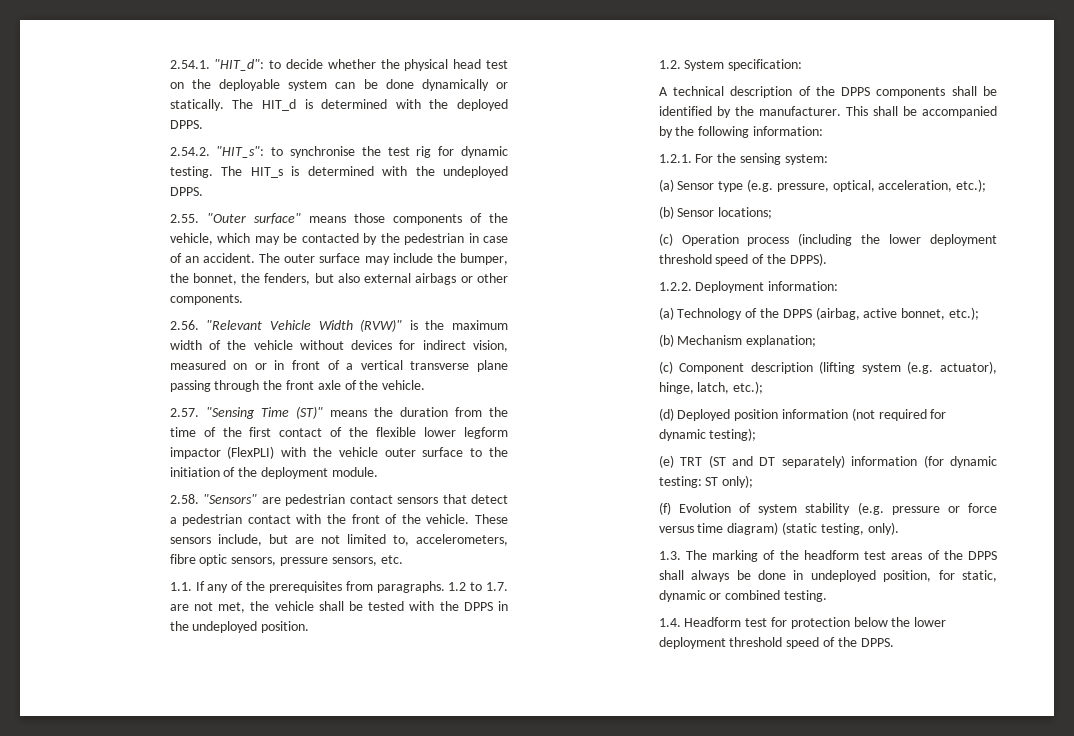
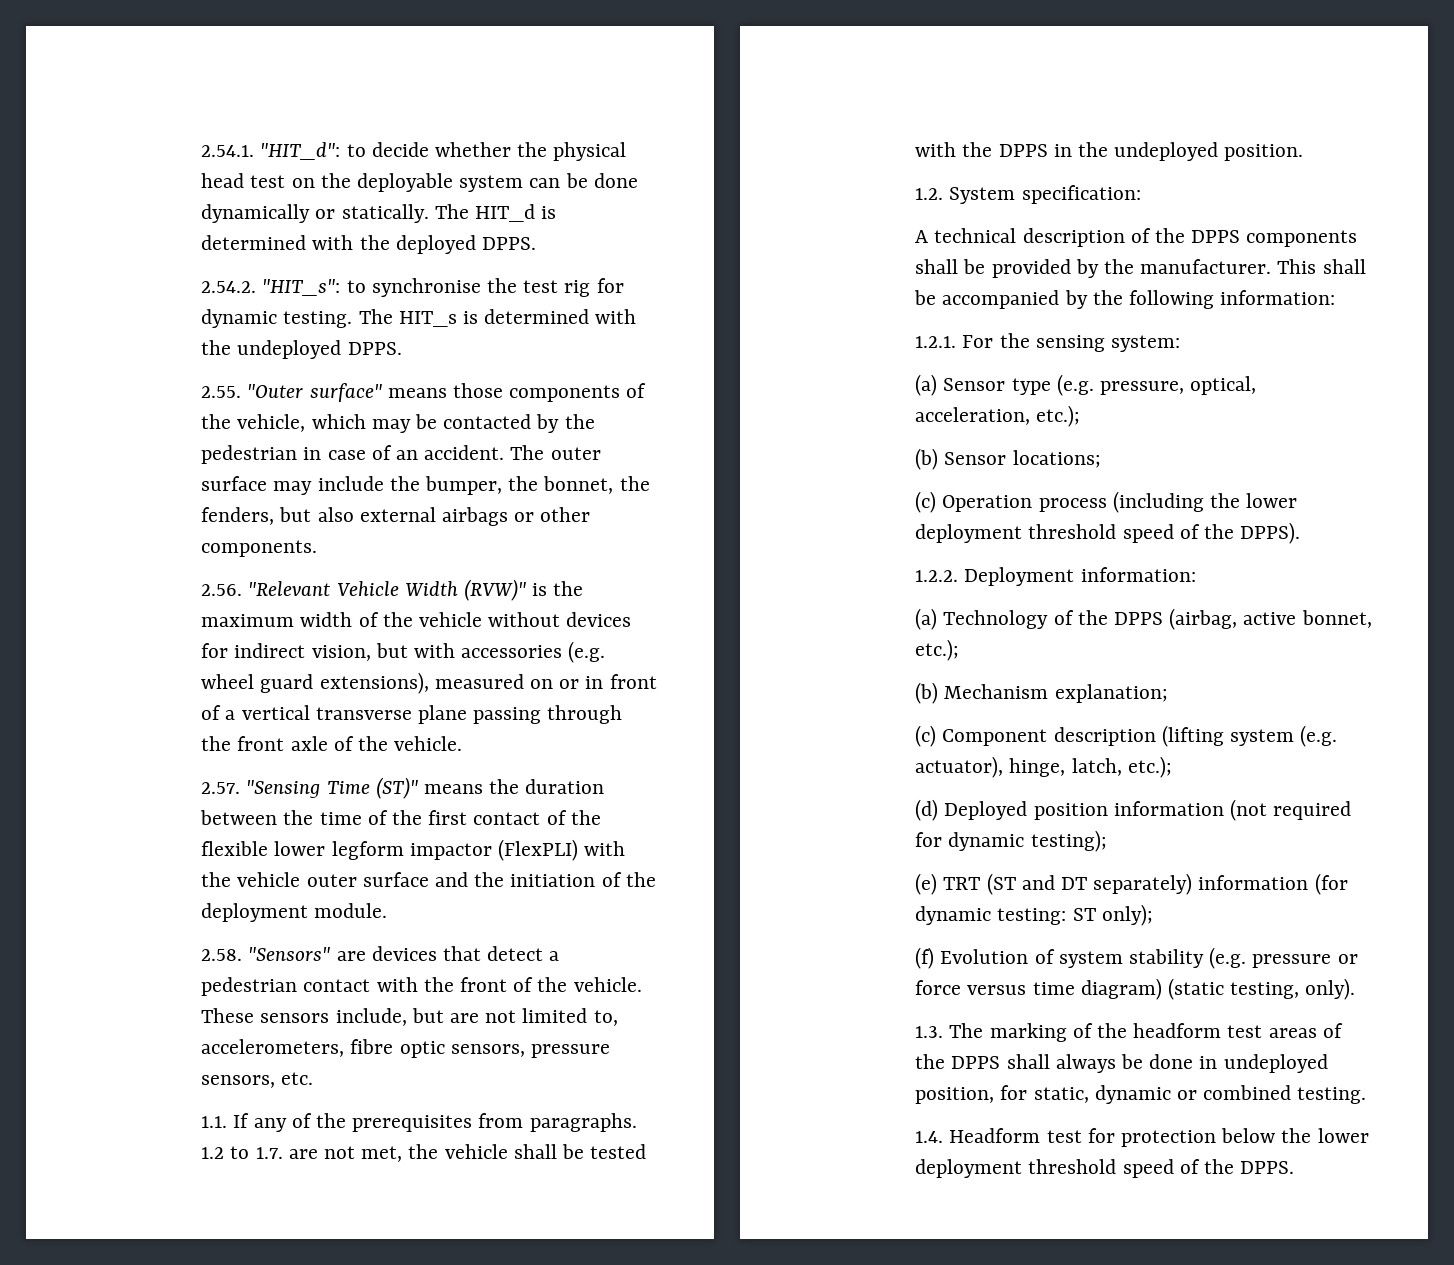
- 2.56. "Relevant Vehicle Width (RVW)" is the maximum width of the vehicle without devices for indirect vision, measured on or in front of a vertical transverse plane passing through the front axle of the vehicle.
+ 2.56. "Relevant Vehicle Width (RVW)" is the maximum width of the vehicle without devices for indirect vision, but with accessories (e.g. wheel guard extensions), measured on or in front of a vertical transverse plane passing through the front axle of the vehicle.
- 2.57. "Sensing Time (ST)" means the duration from the time of the first contact of the flexible lower legform impactor (FlexPLI) with the vehicle outer surface to the initiation of the deployment module.
+ 2.57. "Sensing Time (ST)" means the duration between the time of the first contact of the flexible lower legform impactor (FlexPLI) with the vehicle outer surface and the initiation of the deployment module.
- 2.58. "Sensors" are pedestrian contact sensors that detect a pedestrian contact with the front of the vehicle.
+ 2.58. "Sensors" are devices that detect a pedestrian contact with the front of the vehicle.
- A technical description of the DPPS components shall be identified by the manufacturer.
+ A technical description of the DPPS components shall be provided by the manufacturer.

